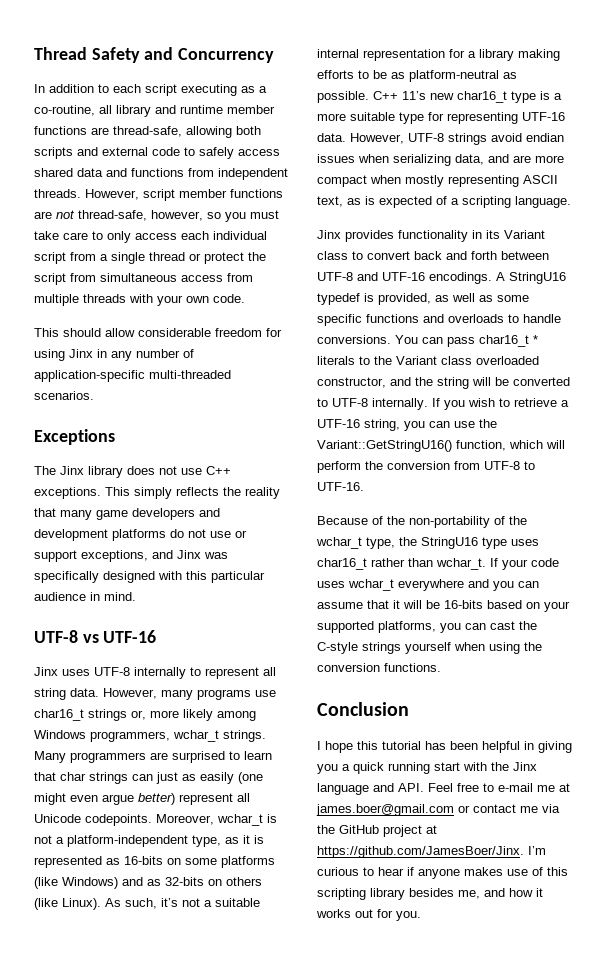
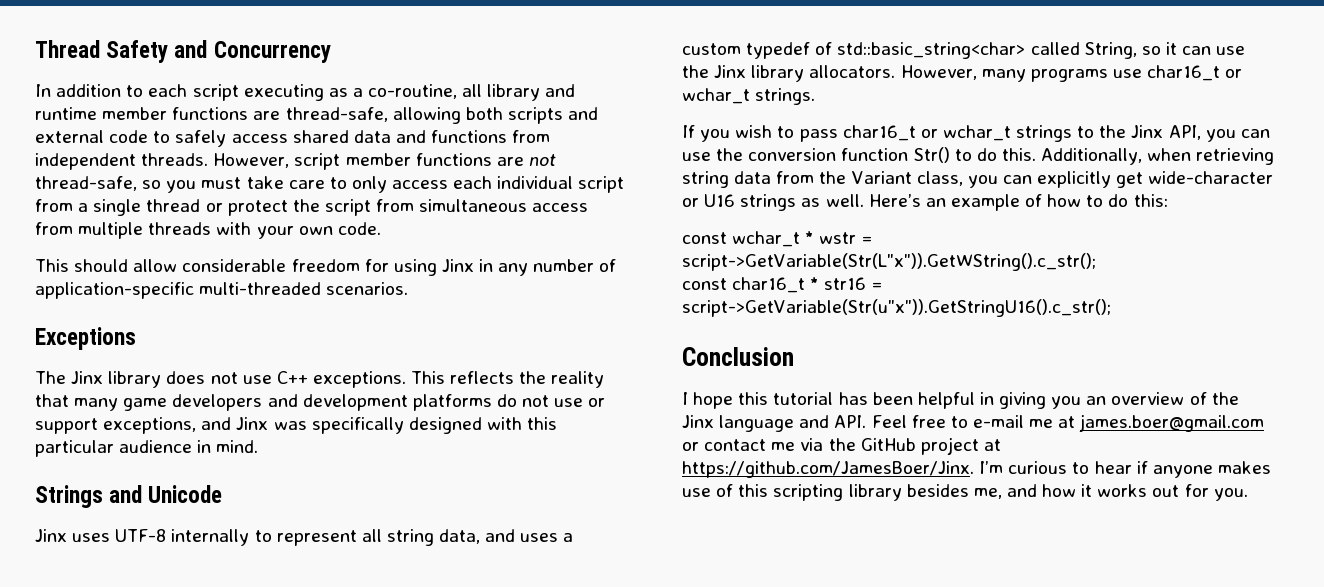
- However, script member functions are not thread-safe, however, so you must take care to only access each individual script from a single thread or protect the script from simultaneous access from multiple threads with your own code.
+ However, script member functions are not thread-safe, so you must take care to only access each individual script from a single thread or protect the script from simultaneous access from multiple threads with your own code.
- This simply reflects the reality that many game developers and development platforms do not use or support exceptions, and Jinx was specifically designed with this particular audience in mind.
+ This reflects the reality that many game developers and development platforms do not use or support exceptions, and Jinx was specifically designed with this particular audience in mind.
- UTF-8 vs UTF-16
+ Strings and Unicode
- Jinx uses UTF-8 internally to represent all string data.
+ Jinx uses UTF-8 internally to represent all string data, and uses a custom typedef of std::basic_string<char> called String, so it can use the Jinx library allocators.
- However, many programs use char16_t strings or, more likely among Windows programmers, wchar_t strings. Many programmers are surprised to learn that char strings can just as easily (one might even argue better) represent all Unicode codepoints. Moreover, wchar_t is not a platform-independent type, as it is represented as 16-bits on some platforms (like Windows) and as 32-bits on others (like Linux). As such, it’s not a suitable internal representation for a library making efforts to be as platform-neutral as possible. C++ 11’s new char16_t type is a more suitable type for representing UTF-16 data. However, UTF-8 strings avoid endian issues when serializing data, and are more compact when mostly representing ASCII text, as is expected of a scripting language.
- Jinx provides functionality in its Variant class to convert back and forth between UTF-8 and UTF-16 encodings. A StringU16 typedef is provided, as well as some specific functions and overloads to handle conversions. You can pass char16_t * literals to the Variant class overloaded constructor, and the string will be converted to UTF-8 internally. If you wish to retrieve a UTF-16 string, you can use the Variant::GetStringU16() function, which will perform the conversion from UTF-8 to UTF-16.
- Because of the non-portability of the wchar_t type, the StringU16 type uses char16_t rather than wchar_t. If your code uses wchar_t everywhere and you can assume that it will be 16-bits based on your supported platforms, you can cast the C-style strings yourself when using the conversion functions.
+ However, many programs use char16_t or wchar_t strings.
+ If you wish to pass char16_t or wchar_t strings to the Jinx API, you can use the conversion function Str() to do this. Additionally, when retrieving string data from the Variant class, you can explicitly get wide-character or U16 strings as well. Here’s an example of how to do this:
+ const wchar_t * wstr = script->GetVariable(Str(L"x")).GetWString().c_str();
+ const char16_t * str16 = script->GetVariable(Str(u"x")).GetStringU16().c_str();
- I hope this tutorial has been helpful in giving you a quick running start with the Jinx language and API. Feel free to e-mail me at james.boer@gmail.com or contact me via the GitHub project at https://github.com/JamesBoer/Jinx. I’m curious to hear if anyone makes use of this scripting library besides me, and how it works out for you.
+ I hope this tutorial has been helpful in giving you an overview of the Jinx language and API. Feel free to e-mail me at james.boer@gmail.com or contact me via the GitHub project at https://github.com/JamesBoer/Jinx. I’m curious to hear if anyone makes use of this scripting library besides me, and how it works out for you.

